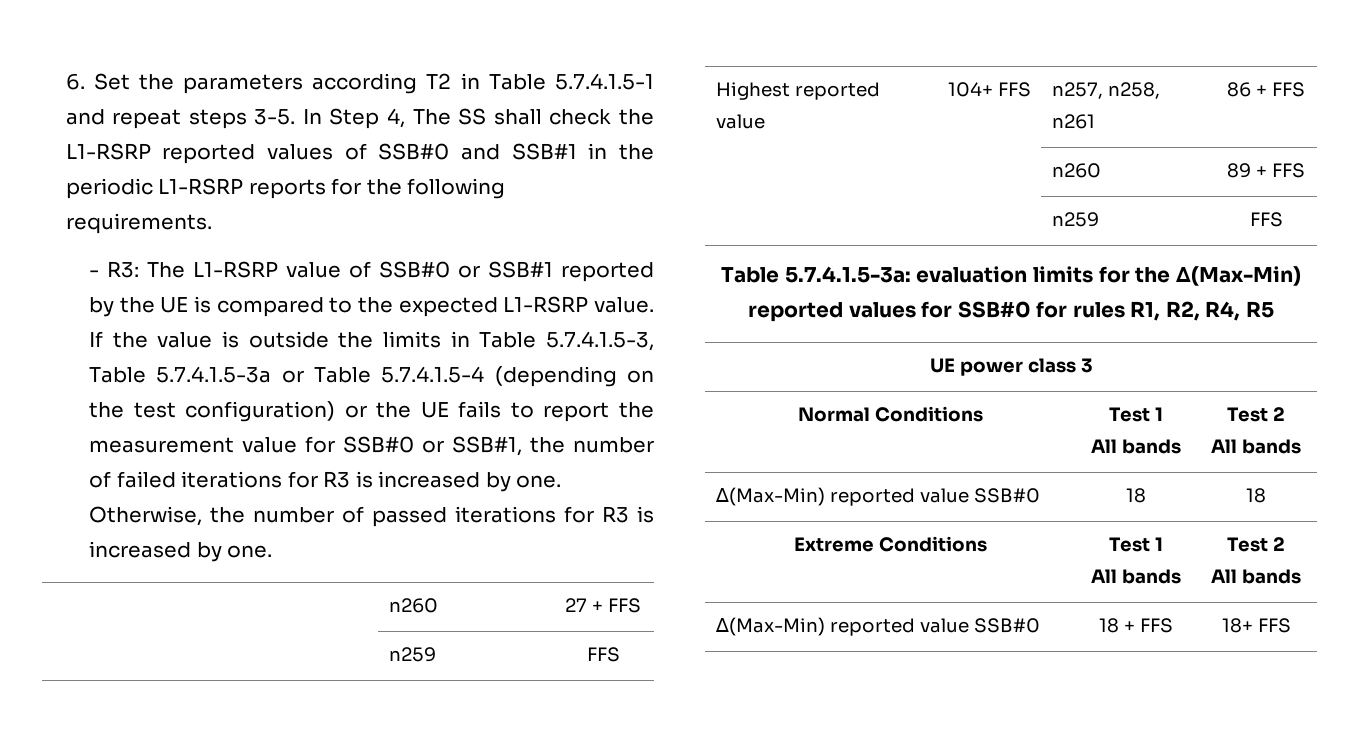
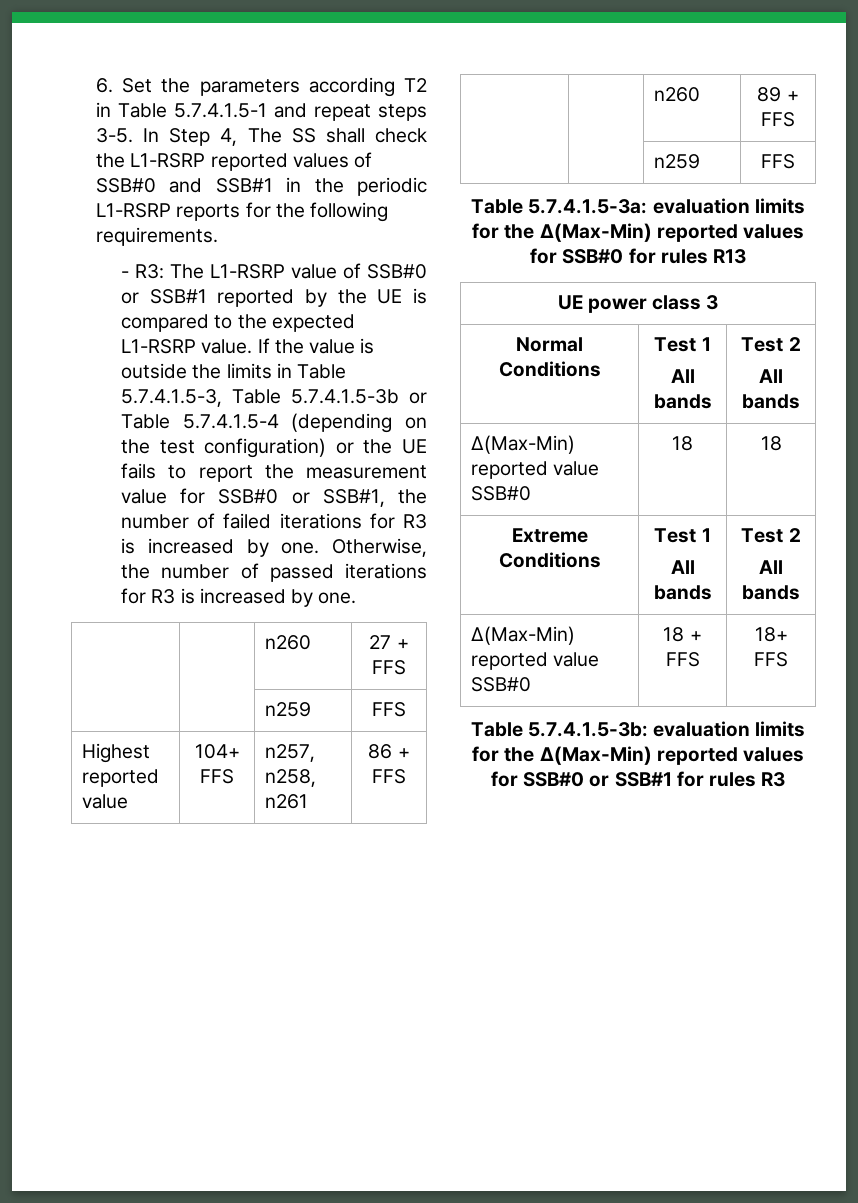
- If the value is outside the limits in Table 5.7.4.1.5-3, Table 5.7.4.1.5-3a or Table 5.7.4.1.5-4 (depending on the test configuration) or the UE fails to report the measurement value for SSB#0 or SSB#1, the number of failed iterations for R3 is increased by one.
+ If the value is outside the limits in Table 5.7.4.1.5-3, Table 5.7.4.1.5-3b or Table 5.7.4.1.5-4 (depending on the test configuration) or the UE fails to report the measurement value for SSB#0 or SSB#1, the number of failed iterations for R3 is increased by one.
- Table 5.7.4.1.5-3a: evaluation limits for the ∆(Max-Min) reported values for SSB#0 for rules R1, R2, R4, R5
+ Table 5.7.4.1.5-3a: evaluation limits for the ∆(Max-Min) reported values for SSB#0 for rules R13
+ Table 5.7.4.1.5-3b: evaluation limits for the ∆(Max-Min) reported values for SSB#0 or SSB#1 for rules R3

